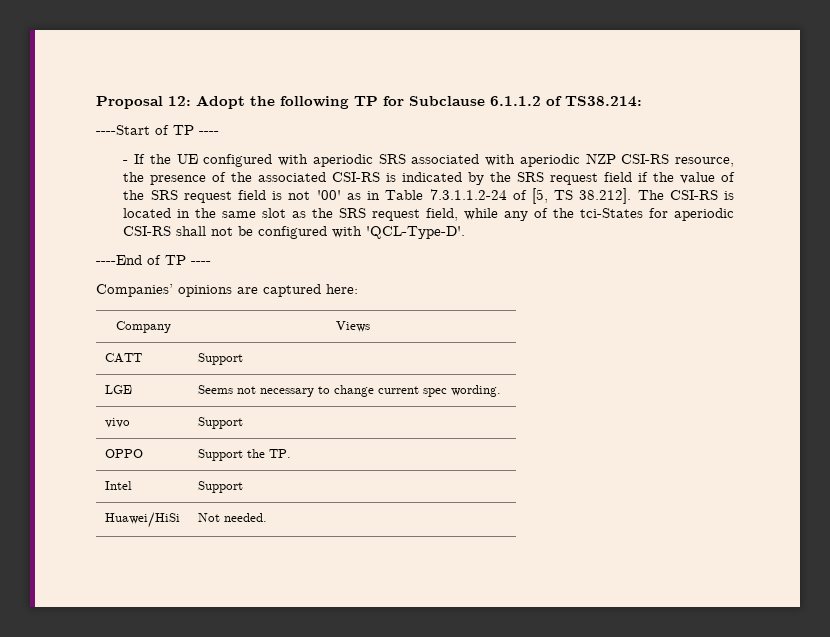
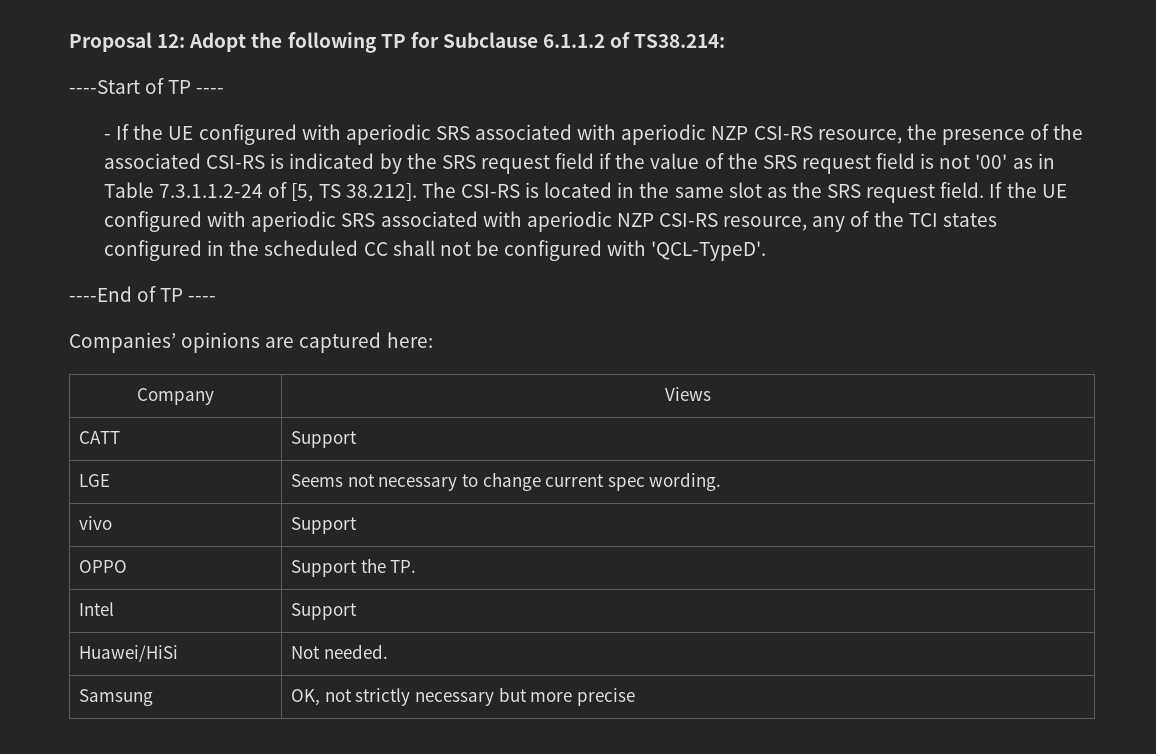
- - If the UE configured with aperiodic SRS associated with aperiodic NZP CSI-RS resource, the presence of the associated CSI-RS is indicated by the SRS request field if the value of the SRS request field is not '00' as in Table 7.3.1.1.2-24 of [5, TS 38.212]. The CSI-RS is located in the same slot as the SRS request field, while any of the tci-States for aperiodic CSI-RS shall not be configured with 'QCL-Type-D'.
+ - If the UE configured with aperiodic SRS associated with aperiodic NZP CSI-RS resource, the presence of the associated CSI-RS is indicated by the SRS request field if the value of the SRS request field is not '00' as in Table 7.3.1.1.2-24 of [5, TS 38.212]. The CSI-RS is located in the same slot as the SRS request field. If the UE configured with aperiodic SRS associated with aperiodic NZP CSI-RS resource, any of the TCI states configured in the scheduled CC shall not be configured with 'QCL-TypeD'.
+ Samsung | OK, not strictly necessary but more precise

